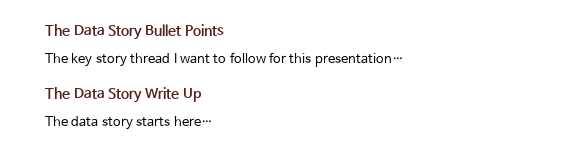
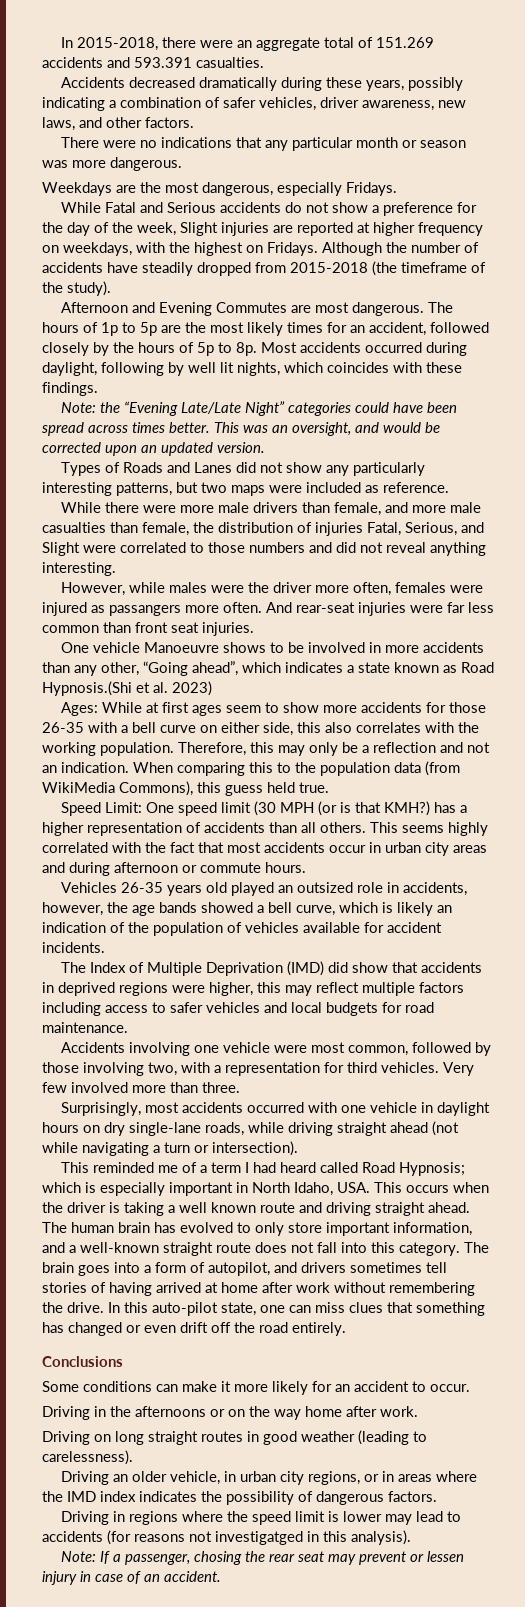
- The Data Story Bullet Points
- The key story thread I want to follow for this presentation…
- The Data Story Write Up
- The data story starts here…
+ In 2015-2018, there were an aggregate total of 151.269 accidents and 593.391 casualties.
+ Accidents decreased dramatically during these years, possibly indicating a combination of safer vehicles, driver awareness, new laws, and other factors.
+ There were no indications that any particular month or season was more dangerous.
+ Weekdays are the most dangerous, especially Fridays.
+ While Fatal and Serious accidents do not show a preference for the day of the week, Slight injuries are reported at higher frequency on weekdays, with the highest on Fridays. Although the number of accidents have steadily dropped from 2015-2018 (the timeframe of the study).
+ Afternoon and Evening Commutes are most dangerous. The hours of 1p to 5p are the most likely times for an accident, followed closely by the hours of 5p to 8p. Most accidents occurred during daylight, following by well lit nights, which coincides with these findings.
+ Note: the “Evening Late/Late Night” categories could have been spread across times better. This was an oversight, and would be corrected upon an updated version.
+ Types of Roads and Lanes did not show any particularly interesting patterns, but two maps were included as reference.
+ While there were more male drivers than female, and more male casualties than female, the distribution of injuries Fatal, Serious, and Slight were correlated to those numbers and did not reveal anything interesting.
+ However, while males were the driver more often, females were injured as passangers more often. And rear-seat injuries were far less common than front seat injuries.
+ One vehicle Manoeuvre shows to be involved in more accidents than any other, “Going ahead”, which indicates a state known as Road Hypnosis.(Shi et al. 2023)
+ Ages: While at first ages seem to show more accidents for those 26-35 with a bell curve on either side, this also correlates with the working population. Therefore, this may only be a reflection and not an indication. When comparing this to the population data (from WikiMedia Commons), this guess held true.
+ Speed Limit: One speed limit (30 MPH (or is that KMH?) has a higher representation of accidents than all others. This seems highly correlated with the fact that most accidents occur in urban city areas and during afternoon or commute hours.
+ Vehicles 26-35 years old played an outsized role in accidents, however, the age bands showed a bell curve, which is likely an indication of the population of vehicles available for accident incidents.
+ The Index of Multiple Deprivation (IMD) did show that accidents in deprived regions were higher, this may reflect multiple factors including access to safer vehicles and local budgets for road maintenance.
+ Accidents involving one vehicle were most common, followed by those involving two, with a representation for third vehicles. Very few involved more than three.
+ Surprisingly, most accidents occurred with one vehicle in daylight hours on dry single-lane roads, while driving straight ahead (not while navigating a turn or intersection).
+ This reminded me of a term I had heard called Road Hypnosis; which is especially important in North Idaho, USA. This occurs when the driver is taking a well known route and driving straight ahead. The human brain has evolved to only store important information, and a well-known straight route does not fall into this category. The brain goes into a form of autopilot, and drivers sometimes tell stories of having arrived at home after work without remembering the drive. In this auto-pilot state, one can miss clues that something has changed or even drift off the road entirely.
+ Conclusions
+ Some conditions can make it more likely for an accident to occur.
+ Driving in the afternoons or on the way home after work.
+ Driving on long straight routes in good weather (leading to carelessness).
+ Driving an older vehicle, in urban city regions, or in areas where the IMD index indicates the possibility of dangerous factors.
+ Driving in regions where the speed limit is lower may lead to accidents (for reasons not investigatged in this analysis).
+ Note: If a passenger, chosing the rear seat may prevent or lessen injury in case of an accident.

